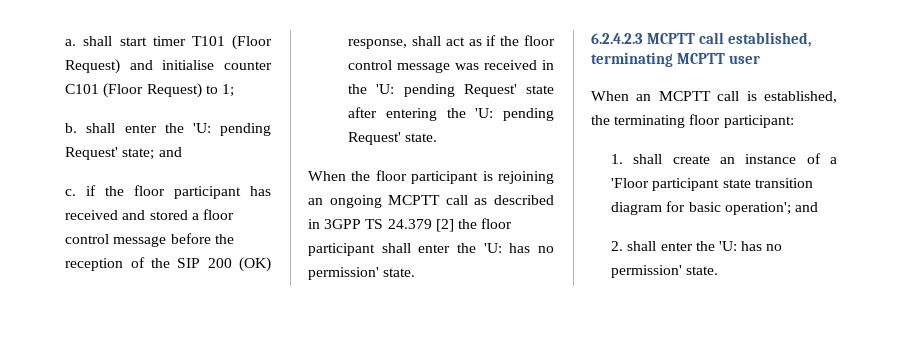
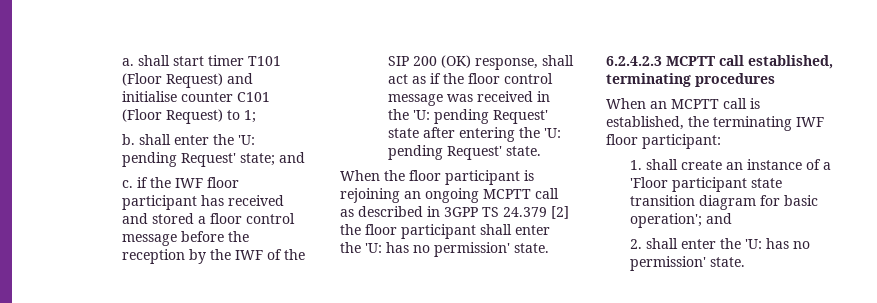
- c. if the floor participant has received and stored a floor control message before the reception of the SIP 200 (OK) response, shall act as if the floor control message was received in the 'U: pending Request' state after entering the 'U: pending Request' state.
+ c. if the IWF floor participant has received and stored a floor control message before the reception by the IWF of the SIP 200 (OK) response, shall act as if the floor control message was received in the 'U: pending Request' state after entering the 'U: pending Request' state.
- 6.2.4.2.3 MCPTT call established, terminating MCPTT user
+ 6.2.4.2.3 MCPTT call established, terminating procedures
- When an MCPTT call is established, the terminating floor participant:
+ When an MCPTT call is established, the terminating IWF floor participant:

